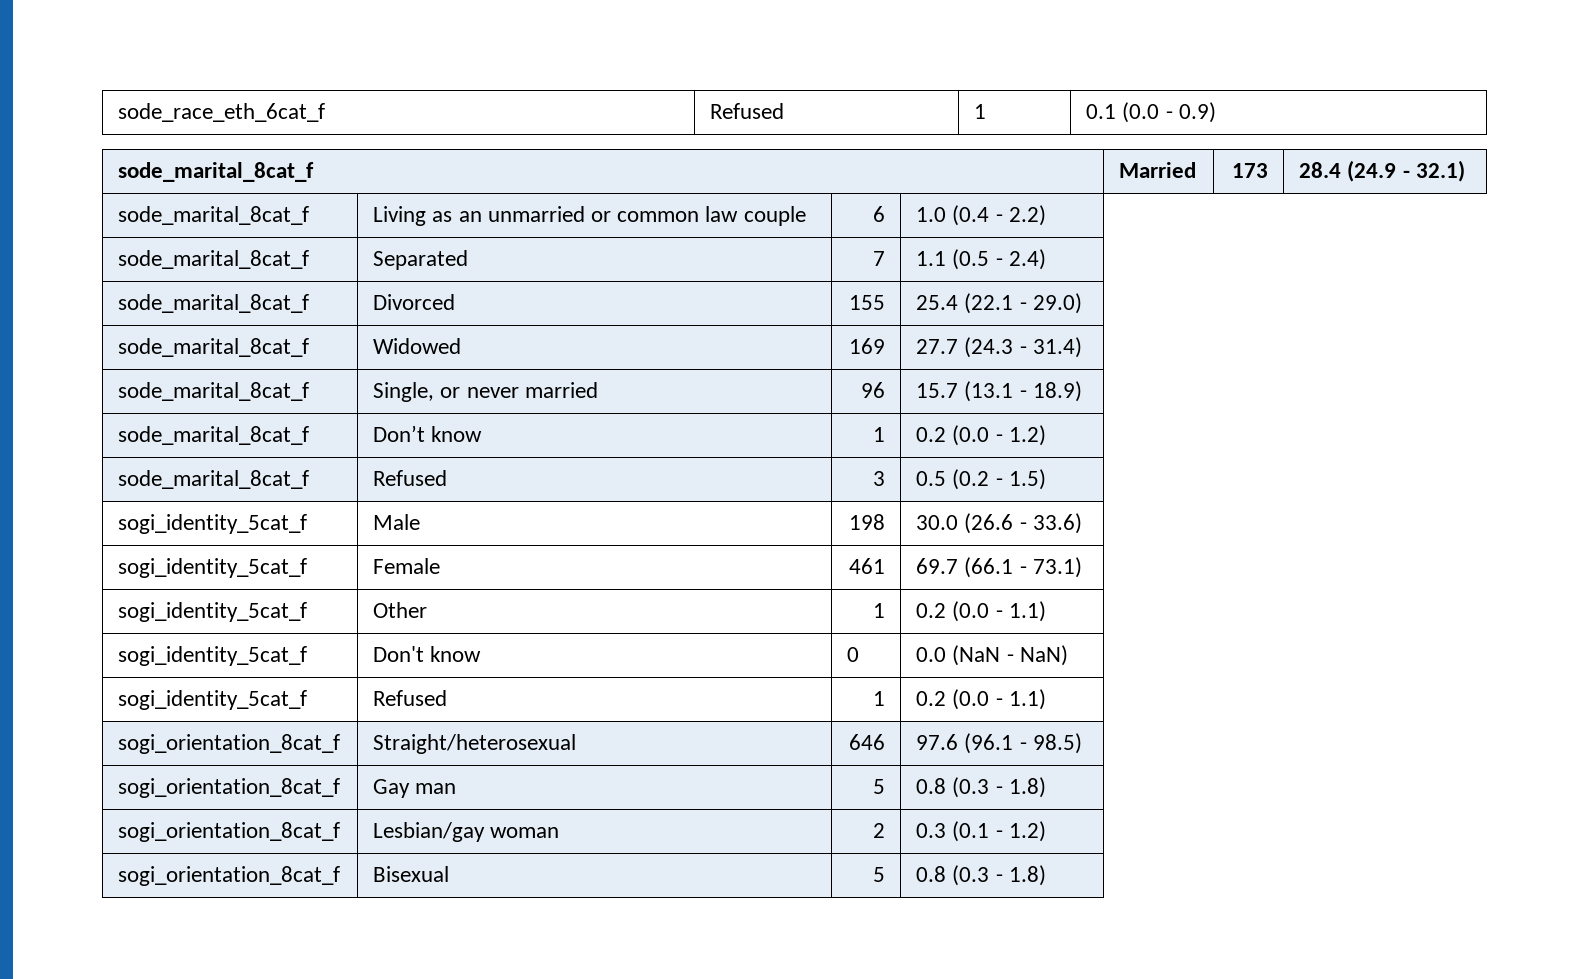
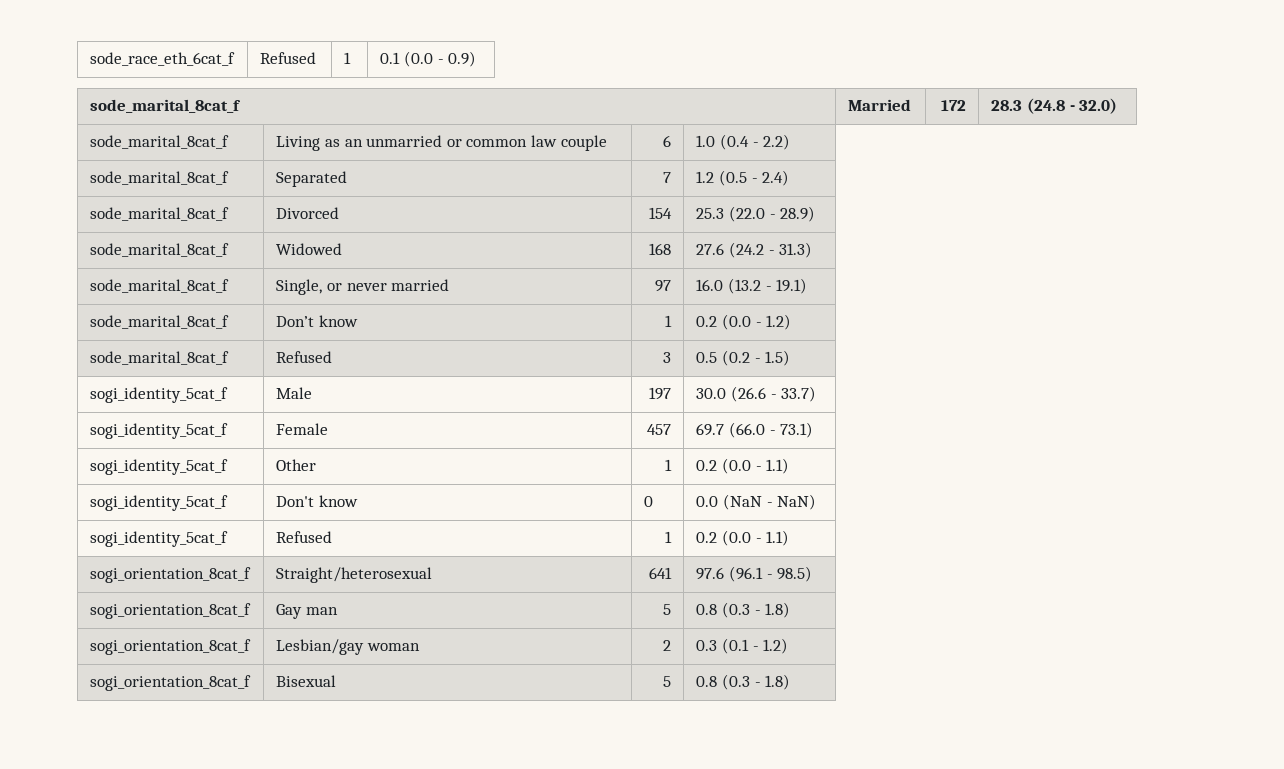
- sode_marital_8cat_f | Married | 173 | 28.4 (24.9 - 32.1)
+ sode_marital_8cat_f | Married | 172 | 28.3 (24.8 - 32.0)
- sode_marital_8cat_f | Separated | 7 | 1.1 (0.5 - 2.4)
+ sode_marital_8cat_f | Separated | 7 | 1.2 (0.5 - 2.4)
- sode_marital_8cat_f | Divorced | 155 | 25.4 (22.1 - 29.0)
- sode_marital_8cat_f | Widowed | 169 | 27.7 (24.3 - 31.4)
+ sode_marital_8cat_f | Divorced | 154 | 25.3 (22.0 - 28.9)
+ sode_marital_8cat_f | Widowed | 168 | 27.6 (24.2 - 31.3)
- sode_marital_8cat_f | Single, or never married | 96 | 15.7 (13.1 - 18.9)
+ sode_marital_8cat_f | Single, or never married | 97 | 16.0 (13.2 - 19.1)
- sogi_identity_5cat_f | Male | 198 | 30.0 (26.6 - 33.6)
+ sogi_identity_5cat_f | Male | 197 | 30.0 (26.6 - 33.7)
- sogi_identity_5cat_f | Female | 461 | 69.7 (66.1 - 73.1)
+ sogi_identity_5cat_f | Female | 457 | 69.7 (66.0 - 73.1)
- sogi_orientation_8cat_f | Straight/heterosexual | 646 | 97.6 (96.1 - 98.5)
+ sogi_orientation_8cat_f | Straight/heterosexual | 641 | 97.6 (96.1 - 98.5)

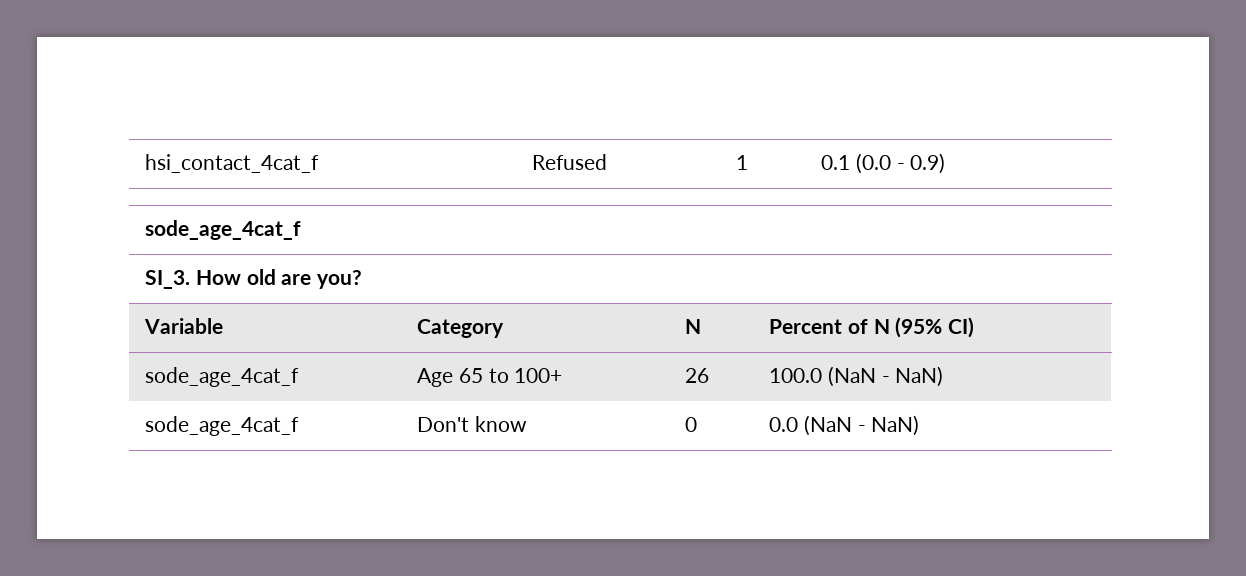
- sode_race_eth_6cat_f | Refused | 1 | 0.1 (0.0 - 0.9)
- sode_marital_8cat_f | Married | 172 | 28.3 (24.8 - 32.0)
- sode_marital_8cat_f | Living as an unmarried or common law couple | 6 | 1.0 (0.4 - 2.2)
- sode_marital_8cat_f | Separated | 7 | 1.2 (0.5 - 2.4)
- sode_marital_8cat_f | Divorced | 154 | 25.3 (22.0 - 28.9)
- sode_marital_8cat_f | Widowed | 168 | 27.6 (24.2 - 31.3)
- sode_marital_8cat_f | Single, or never married | 97 | 16.0 (13.2 - 19.1)
- sode_marital_8cat_f | Don’t know | 1 | 0.2 (0.0 - 1.2)
- sode_marital_8cat_f | Refused | 3 | 0.5 (0.2 - 1.5)
- sogi_identity_5cat_f | Male | 197 | 30.0 (26.6 - 33.7)
- sogi_identity_5cat_f | Female | 457 | 69.7 (66.0 - 73.1)
- sogi_identity_5cat_f | Other | 1 | 0.2 (0.0 - 1.1)
- sogi_identity_5cat_f | Don't know | 0 | 0.0 (NaN - NaN)
+ hsi_contact_4cat_f | Refused | 1 | 0.1 (0.0 - 0.9)
+ sode_age_4cat_f
+ SI_3. How old are you?
+ Variable | Category | N | Percent of N (95% CI)
+ sode_age_4cat_f | Age 65 to 100+ | 26 | 100.0 (NaN - NaN)
+ sode_age_4cat_f | Don't know | 0 | 0.0 (NaN - NaN)
- sogi_identity_5cat_f | Refused | 1 | 0.2 (0.0 - 1.1)
- sogi_orientation_8cat_f | Straight/heterosexual | 641 | 97.6 (96.1 - 98.5)
- sogi_orientation_8cat_f | Gay man | 5 | 0.8 (0.3 - 1.8)
- sogi_orientation_8cat_f | Lesbian/gay woman | 2 | 0.3 (0.1 - 1.2)
- sogi_orientation_8cat_f | Bisexual | 5 | 0.8 (0.3 - 1.8)

